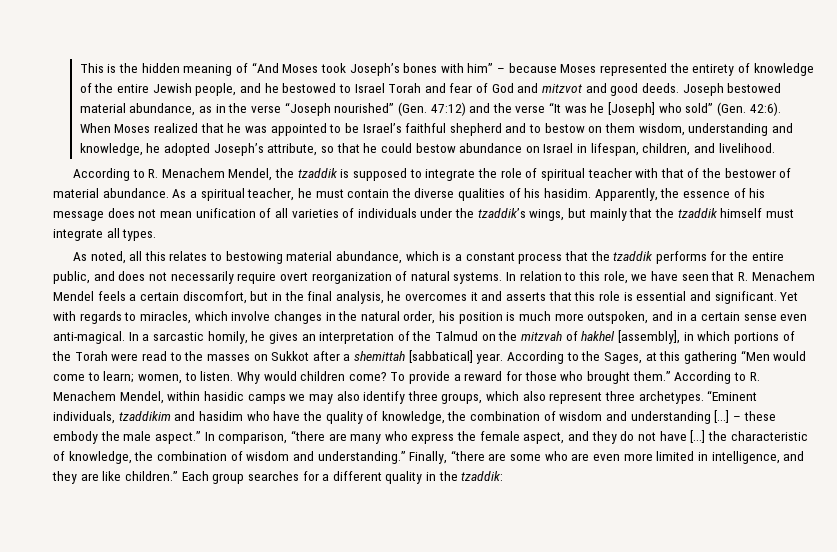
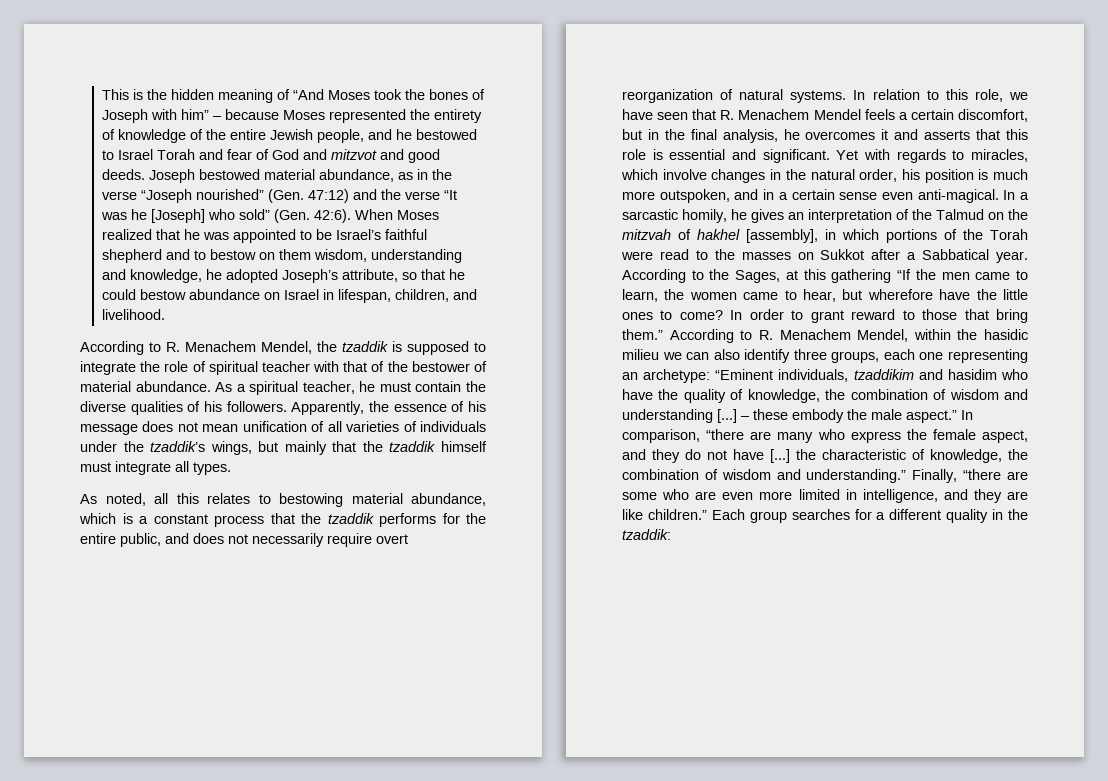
- This is the hidden meaning of “And Moses took Joseph’s bones with him” – because Moses represented the entirety of knowledge of the entire Jewish people, and he bestowed to Israel Torah and fear of God and mitzvot and good deeds.
+ This is the hidden meaning of “And Moses took the bones of Joseph with him” – because Moses represented the entirety of knowledge of the entire Jewish people, and he bestowed to Israel Torah and fear of God and mitzvot and good deeds.
- As a spiritual teacher, he must contain the diverse qualities of his hasidim.
+ As a spiritual teacher, he must contain the diverse qualities of his followers.
- In a sarcastic homily, he gives an interpretation of the Talmud on the mitzvah of hakhel [assembly], in which portions of the Torah were read to the masses on Sukkot after a shemittah [sabbatical] year.
+ In a sarcastic homily, he gives an interpretation of the Talmud on the mitzvah of hakhel [assembly], in which portions of the Torah were read to the masses on Sukkot after a Sabbatical year.
- According to the Sages, at this gathering “Men would come to learn; women, to listen. Why would children come? To provide a reward for those who brought them.”
+ According to the Sages, at this gathering “If the men came to learn, the women came to hear, but wherefore have the little ones to come? In order to grant reward to those that bring them.”
- According to R. Menachem Mendel, within hasidic camps we may also identify three groups, which also represent three archetypes. “Eminent individuals, tzaddikim and hasidim who have the quality of knowledge, the combination of wisdom and understanding [...]
+ According to R. Menachem Mendel, within the hasidic milieu we can also identify three groups, each one representing an archetype: “Eminent individuals, tzaddikim and hasidim who have the quality of knowledge, the combination of wisdom and understanding [...]

